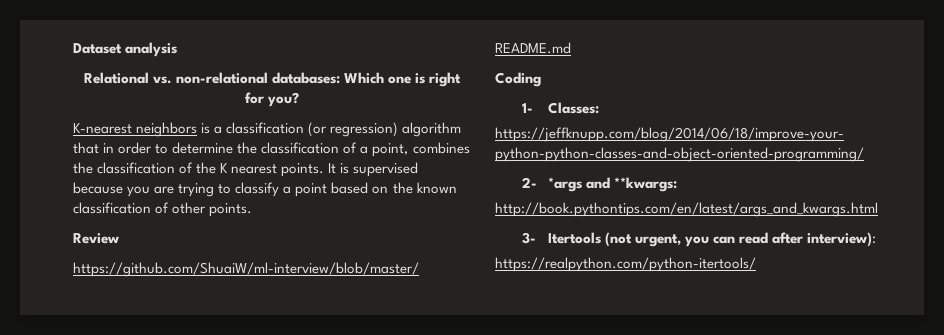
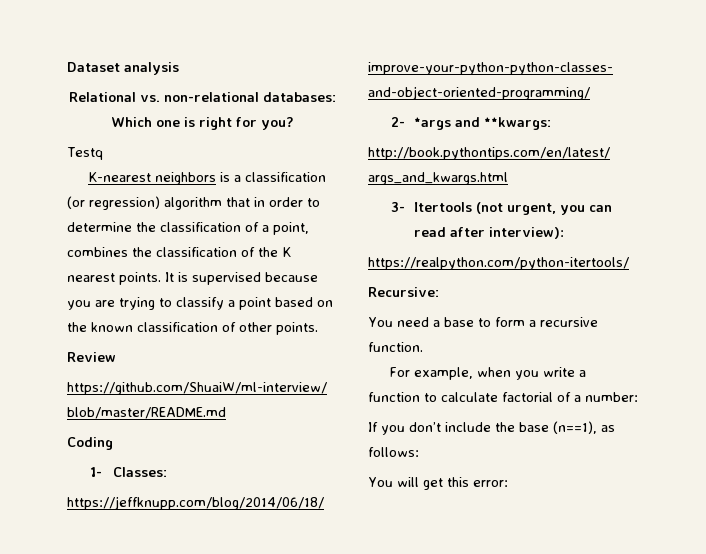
+ Testq
+ Recursive:
+ You need a base to form a recursive function.
+ For example, when you write a function to calculate factorial of a number:
+ If you don’t include the base (n==1), as follows:
+ You will get this error:

